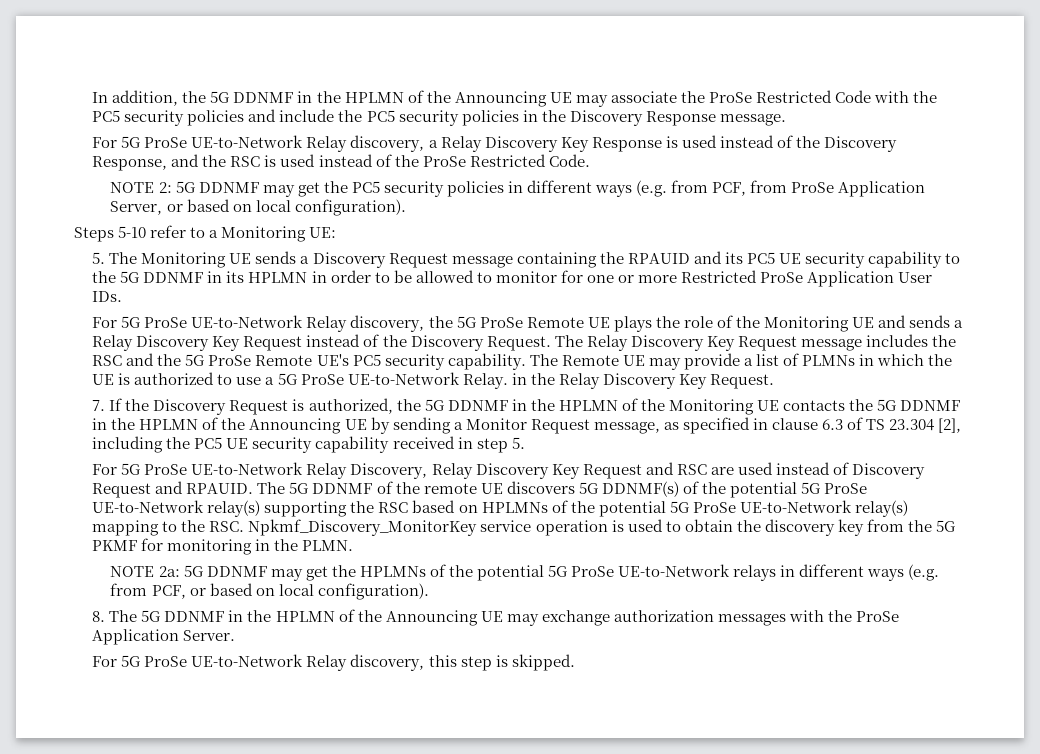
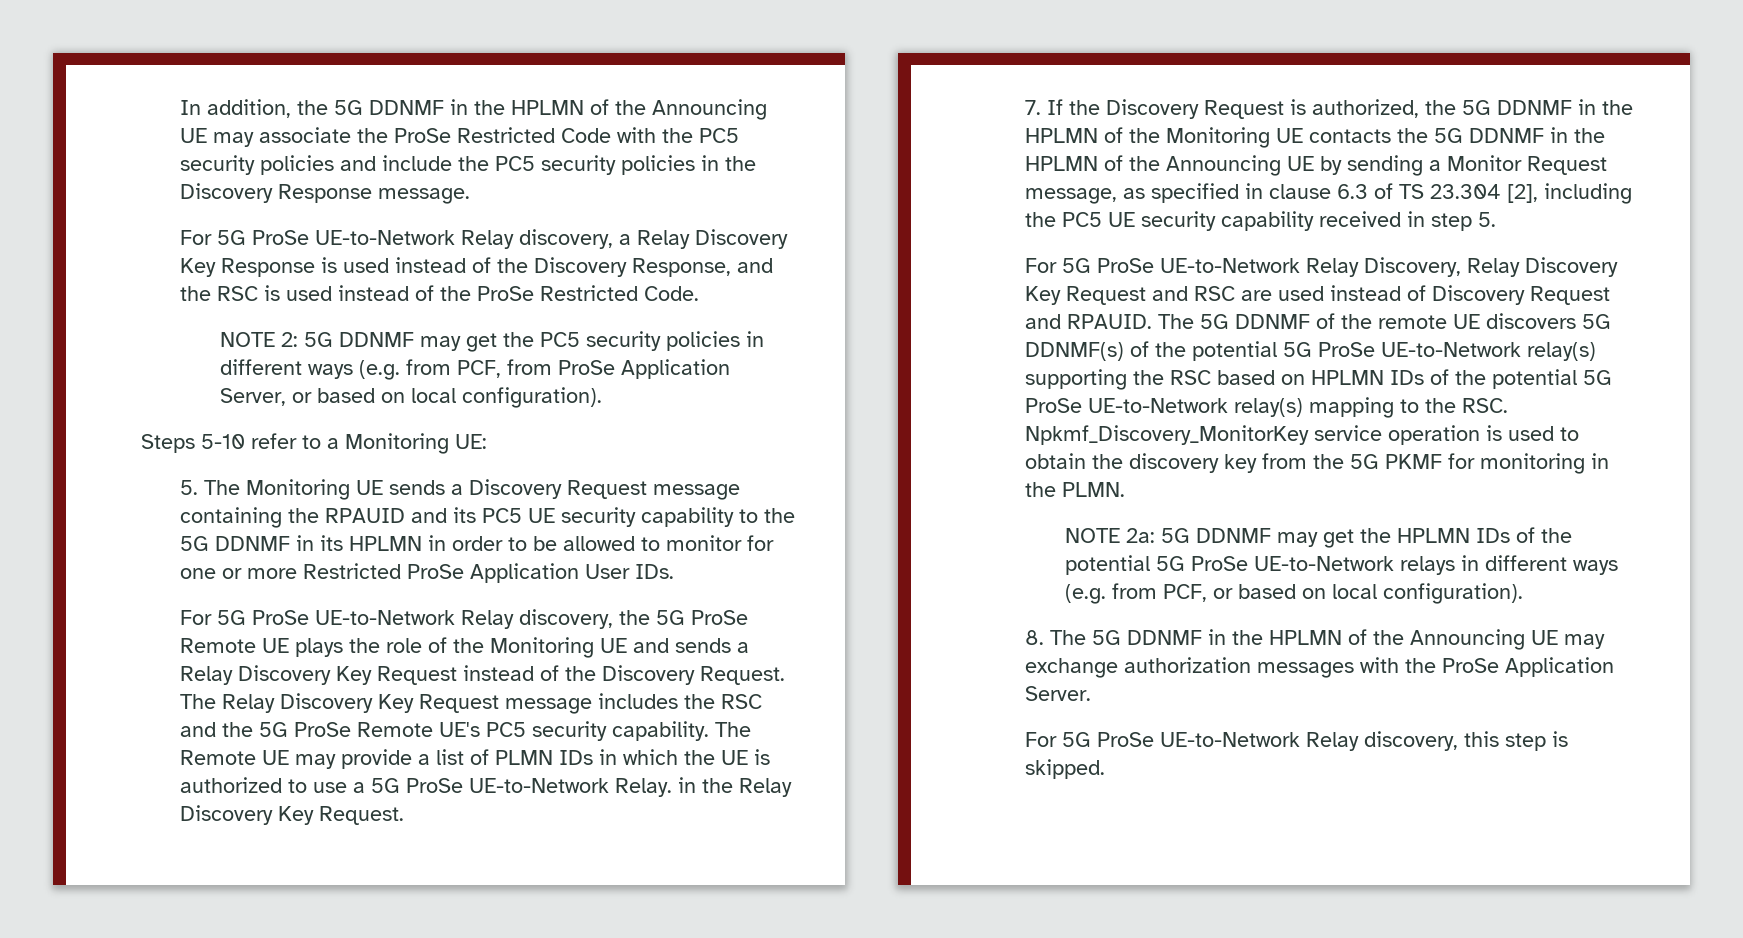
- The Remote UE may provide a list of PLMNs in which the UE is authorized to use a 5G ProSe UE-to-Network Relay. in the Relay Discovery Key Request.
+ The Remote UE may provide a list of PLMN IDs in which the UE is authorized to use a 5G ProSe UE-to-Network Relay. in the Relay Discovery Key Request.
- The 5G DDNMF of the remote UE discovers 5G DDNMF(s) of the potential 5G ProSe UE-to-Network relay(s) supporting the RSC based on HPLMNs of the potential 5G ProSe UE-to-Network relay(s) mapping to the RSC. Npkmf_Discovery_MonitorKey service operation is used to obtain the discovery key from the 5G PKMF for monitoring in the PLMN.
+ The 5G DDNMF of the remote UE discovers 5G DDNMF(s) of the potential 5G ProSe UE-to-Network relay(s) supporting the RSC based on HPLMN IDs of the potential 5G ProSe UE-to-Network relay(s) mapping to the RSC. Npkmf_Discovery_MonitorKey service operation is used to obtain the discovery key from the 5G PKMF for monitoring in the PLMN.
- NOTE 2a: 5G DDNMF may get the HPLMNs of the potential 5G ProSe UE-to-Network relays in different ways (e.g. from PCF, or based on local configuration).
+ NOTE 2a: 5G DDNMF may get the HPLMN IDs of the potential 5G ProSe UE-to-Network relays in different ways (e.g. from PCF, or based on local configuration).

